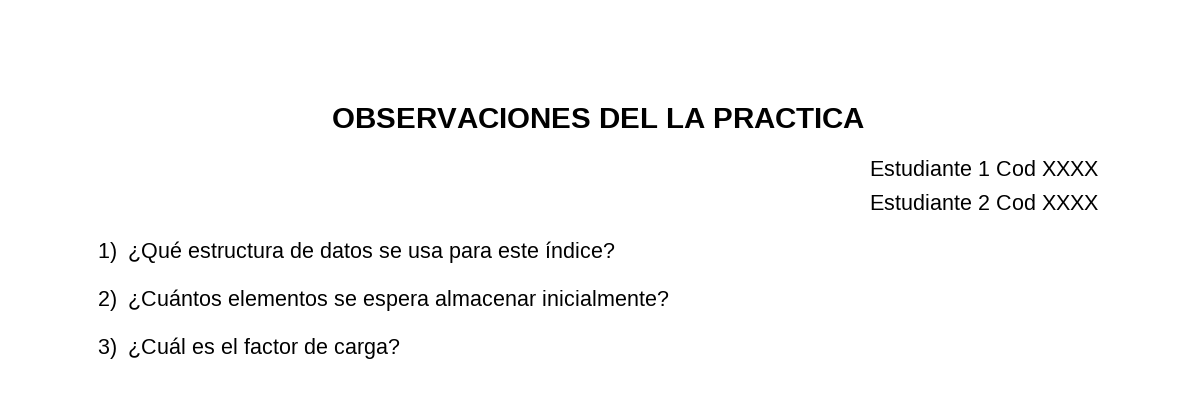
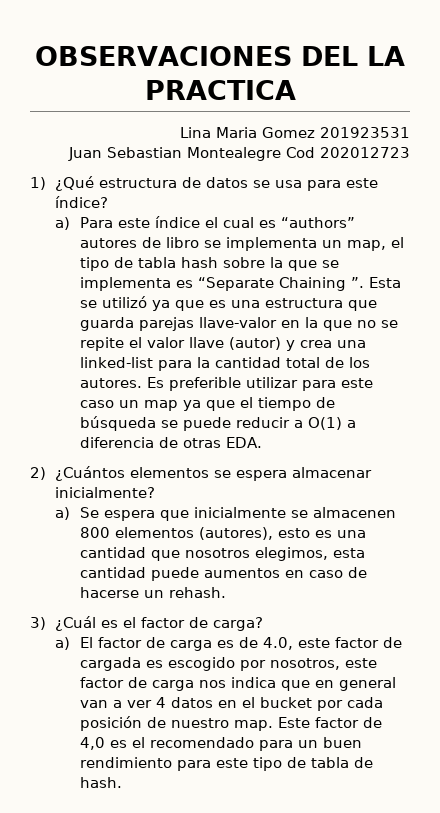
- Estudiante 1 Cod XXXX
- Estudiante 2 Cod XXXX
+ Lina Maria Gomez 201923531
+ Juan Sebastian Montealegre Cod 202012723
+ a) Para este índice el cual es “authors” autores de libro se implementa un map, el tipo de tabla hash sobre la que se implementa es “Separate Chaining ”. Esta se utilizó ya que es una estructura que guarda parejas llave-valor en la que no se repite el valor llave (autor) y crea una linked-list para la cantidad total de los autores. Es preferible utilizar para este caso un map ya que el tiempo de búsqueda se puede reducir a O(1) a diferencia de otras EDA.
+ a) Se espera que inicialmente se almacenen 800 elementos (autores), esto es una cantidad que nosotros elegimos, esta cantidad puede aumentos en caso de hacerse un rehash.
+ a) El factor de carga es de 4.0, este factor de cargada es escogido por nosotros, este factor de carga nos indica que en general van a ver 4 datos en el bucket por cada posición de nuestro map. Este factor de 4,0 es el recomendado para un buen rendimiento para este tipo de tabla de hash.

